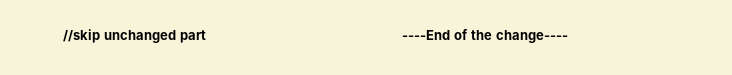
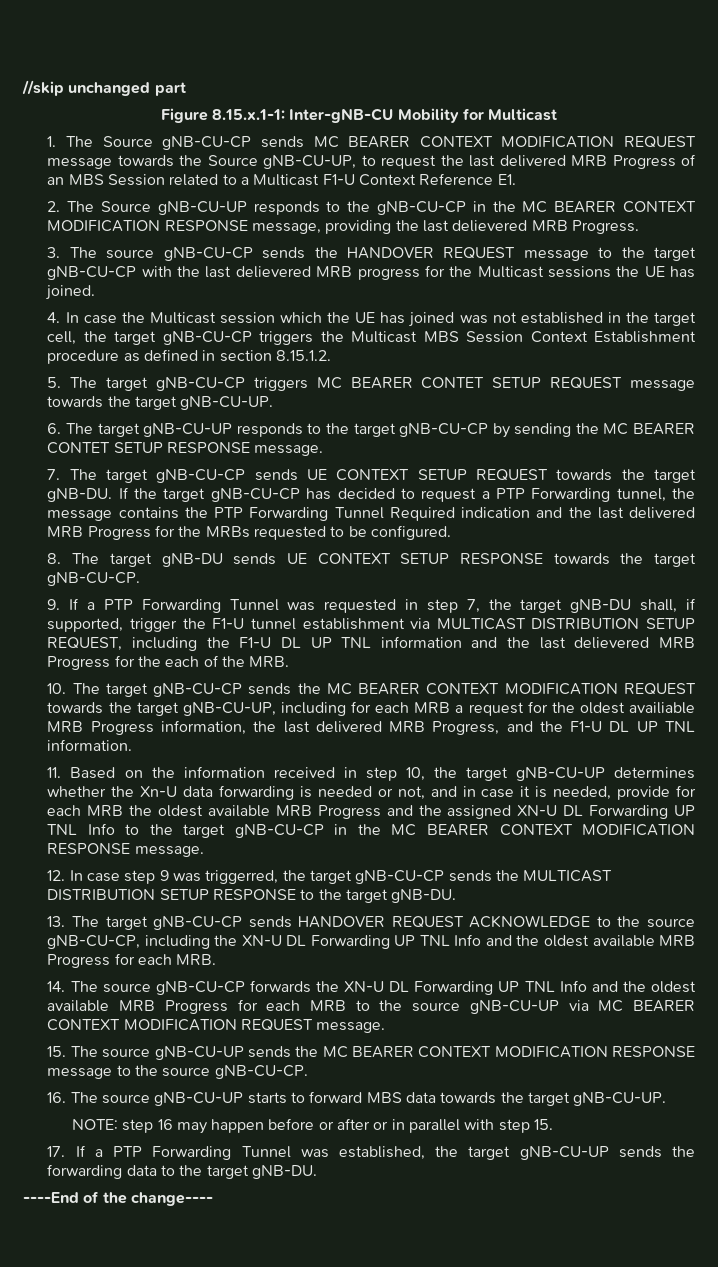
+ Figure 8.15.x.1-1: Inter-gNB-CU Mobility for Multicast
+ 1. The Source gNB-CU-CP sends MC BEARER CONTEXT MODIFICATION REQUEST message towards the Source gNB-CU-UP, to request the last delivered MRB Progress of an MBS Session related to a Multicast F1-U Context Reference E1.
+ 2. The Source gNB-CU-UP responds to the gNB-CU-CP in the MC BEARER CONTEXT MODIFICATION RESPONSE message, providing the last delievered MRB Progress.
+ 3. The source gNB-CU-CP sends the HANDOVER REQUEST message to the target gNB-CU-CP with the last delievered MRB progress for the Multicast sessions the UE has joined.
+ 4. In case the Multicast session which the UE has joined was not established in the target cell, the target gNB-CU-CP triggers the Multicast MBS Session Context Establishment procedure as defined in section 8.15.1.2.
+ 5. The target gNB-CU-CP triggers MC BEARER CONTET SETUP REQUEST message towards the target gNB-CU-UP.
+ 6. The target gNB-CU-UP responds to the target gNB-CU-CP by sending the MC BEARER CONTET SETUP RESPONSE message.
+ 7. The target gNB-CU-CP sends UE CONTEXT SETUP REQUEST towards the target gNB-DU. If the target gNB-CU-CP has decided to request a PTP Forwarding tunnel, the message contains the PTP Forwarding Tunnel Required indication and the last delivered MRB Progress for the MRBs requested to be configured.
+ 8. The target gNB-DU sends UE CONTEXT SETUP RESPONSE towards the target gNB-CU-CP.
+ 9. If a PTP Forwarding Tunnel was requested in step 7, the target gNB-DU shall, if supported, trigger the F1-U tunnel establishment via MULTICAST DISTRIBUTION SETUP REQUEST, including the F1-U DL UP TNL information and the last delievered MRB Progress for the each of the MRB.
+ 10. The target gNB-CU-CP sends the MC BEARER CONTEXT MODIFICATION REQUEST towards the target gNB-CU-UP, including for each MRB a request for the oldest availiable MRB Progress information, the last delivered MRB Progress, and the F1-U DL UP TNL information.
+ 11. Based on the information received in step 10, the target gNB-CU-UP determines whether the Xn-U data forwarding is needed or not, and in case it is needed, provide for each MRB the oldest available MRB Progress and the assigned XN-U DL Forwarding UP TNL Info to the target gNB-CU-CP in the MC BEARER CONTEXT MODIFICATION RESPONSE message.
+ 12. In case step 9 was triggerred, the target gNB-CU-CP sends the MULTICAST DISTRIBUTION SETUP RESPONSE to the target gNB-DU.
+ 13. The target gNB-CU-CP sends HANDOVER REQUEST ACKNOWLEDGE to the source gNB-CU-CP, including the XN-U DL Forwarding UP TNL Info and the oldest available MRB Progress for each MRB.
+ 14. The source gNB-CU-CP forwards the XN-U DL Forwarding UP TNL Info and the oldest available MRB Progress for each MRB to the source gNB-CU-UP via MC BEARER CONTEXT MODIFICATION REQUEST message.
+ 15. The source gNB-CU-UP sends the MC BEARER CONTEXT MODIFICATION RESPONSE message to the source gNB-CU-CP.
+ 16. The source gNB-CU-UP starts to forward MBS data towards the target gNB-CU-UP.
+ NOTE: step 16 may happen before or after or in parallel with step 15.
+ 17. If a PTP Forwarding Tunnel was established, the target gNB-CU-UP sends the forwarding data to the target gNB-DU.

